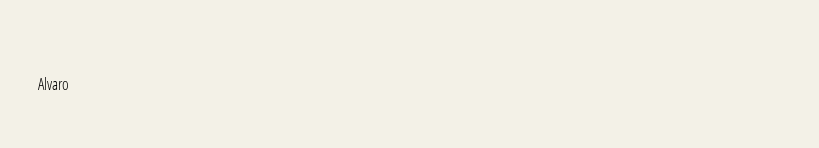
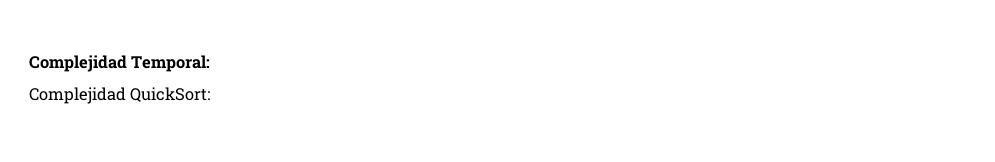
- Alvaro
+ Complejidad Temporal:
+ Complejidad QuickSort:

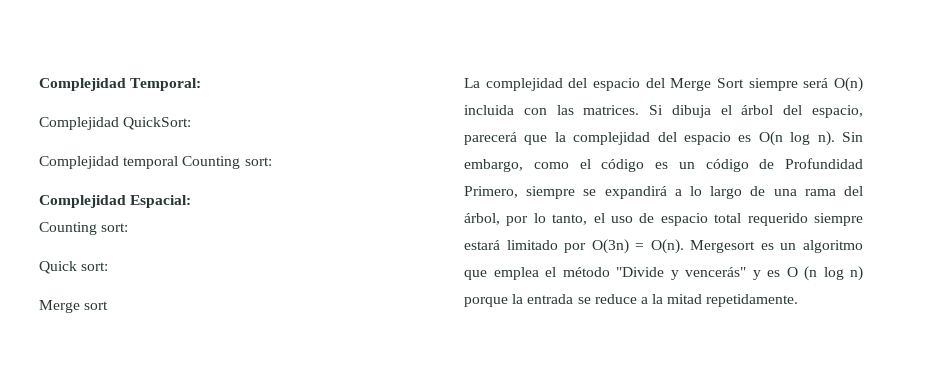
+ Complejidad temporal Counting sort:
+ Complejidad Espacial:
+ Counting sort:
+ Quick sort:
+ Merge sort
+ La complejidad del espacio del Merge Sort siempre será O(n) incluida con las matrices. Si dibuja el árbol del espacio, parecerá que la complejidad del espacio es O(n log n). Sin embargo, como el código es un código de Profundidad Primero, siempre se expandirá a lo largo de una rama del árbol, por lo tanto, el uso de espacio total requerido siempre estará limitado por O(3n) = O(n). Mergesort es un algoritmo que emplea el método "Divide y vencerás" y es O (n log n) porque la entrada se reduce a la mitad repetidamente.

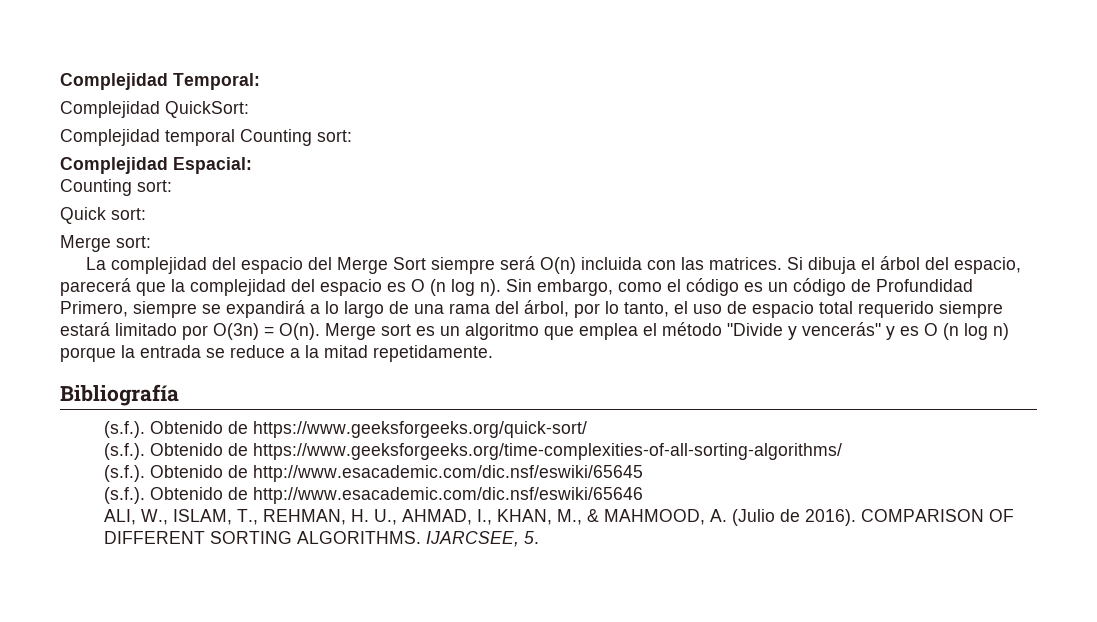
- Merge sort
+ Merge sort:
- Si dibuja el árbol del espacio, parecerá que la complejidad del espacio es O(n log n).
+ Si dibuja el árbol del espacio, parecerá que la complejidad del espacio es O (n log n).
- Mergesort es un algoritmo que emplea el método "Divide y vencerás" y es O (n log n) porque la entrada se reduce a la mitad repetidamente.
+ Merge sort es un algoritmo que emplea el método "Divide y vencerás" y es O (n log n) porque la entrada se reduce a la mitad repetidamente.
+ Bibliografía
+ (s.f.). Obtenido de https://www.geeksforgeeks.org/quick-sort/
+ (s.f.). Obtenido de https://www.geeksforgeeks.org/time-complexities-of-all-sorting-algorithms/
+ (s.f.). Obtenido de http://www.esacademic.com/dic.nsf/eswiki/65645
+ (s.f.). Obtenido de http://www.esacademic.com/dic.nsf/eswiki/65646
+ ALI, W., ISLAM, T., REHMAN, H. U., AHMAD, I., KHAN, M., & MAHMOOD, A. (Julio de 2016). COMPARISON OF DIFFERENT SORTING ALGORITHMS. IJARCSEE, 5.

